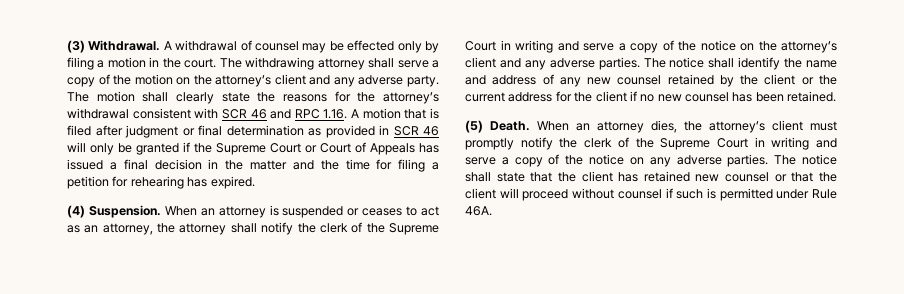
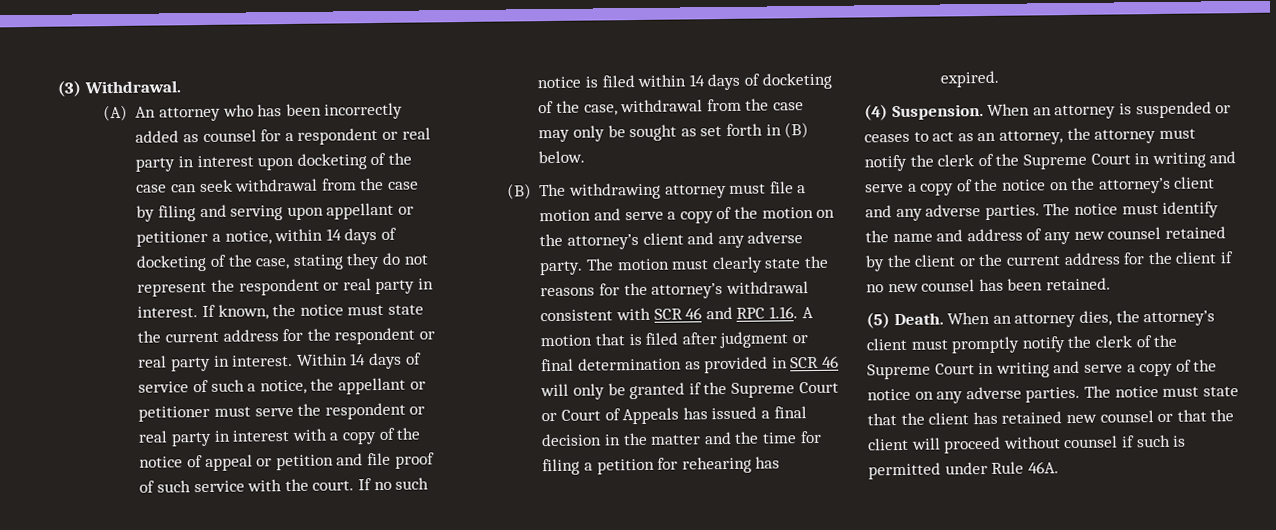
- (3) Withdrawal. A withdrawal of counsel may be effected only by filing a motion in the court. The withdrawing attorney shall serve a copy of the motion on the attorney’s client and any adverse party.
+ (3) Withdrawal.
+ (A) An attorney who has been incorrectly added as counsel for a respondent or real party in interest upon docketing of the case can seek withdrawal from the case by filing and serving upon appellant or petitioner a notice, within 14 days of docketing of the case, stating they do not represent the respondent or real party in interest. If known, the notice must state the current address for the respondent or real party in interest. Within 14 days of service of such a notice, the appellant or petitioner must serve the respondent or real party in interest with a copy of the notice of appeal or petition and file proof of such service with the court. If no such notice is filed within 14 days of docketing of the case, withdrawal from the case may only be sought as set forth in (B) below.
+ (B) The withdrawing attorney must file a motion and serve a copy of the motion on the attorney’s client and any adverse party.
- The motion shall clearly state the reasons for the attorney’s withdrawal consistent with SCR 46 and RPC 1.16. A motion that is filed after judgment or final determination as provided in SCR 46 will only be granted if the Supreme Court or Court of Appeals has issued a final decision in the matter and the time for filing a petition for rehearing has expired.
+ The motion must clearly state the reasons for the attorney’s withdrawal consistent with SCR 46 and RPC 1.16. A motion that is filed after judgment or final determination as provided in SCR 46 will only be granted if the Supreme Court or Court of Appeals has issued a final decision in the matter and the time for filing a petition for rehearing has expired.
- When an attorney is suspended or ceases to act as an attorney, the attorney shall notify the clerk of the Supreme Court in writing and serve a copy of the notice on the attorney’s client and any adverse parties.
+ When an attorney is suspended or ceases to act as an attorney, the attorney must notify the clerk of the Supreme Court in writing and serve a copy of the notice on the attorney’s client and any adverse parties.
- The notice shall identify the name and address of any new counsel retained by the client or the current address for the client if no new counsel has been retained.
+ The notice must identify the name and address of any new counsel retained by the client or the current address for the client if no new counsel has been retained.
- The notice shall state that the client has retained new counsel or that the client will proceed without counsel if such is permitted under Rule 46A.
+ The notice must state that the client has retained new counsel or that the client will proceed without counsel if such is permitted under Rule 46A.

